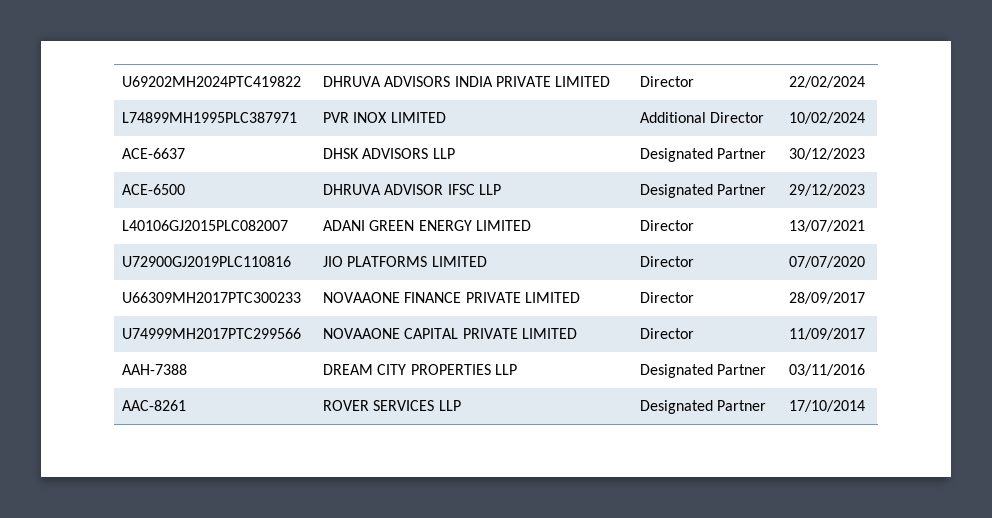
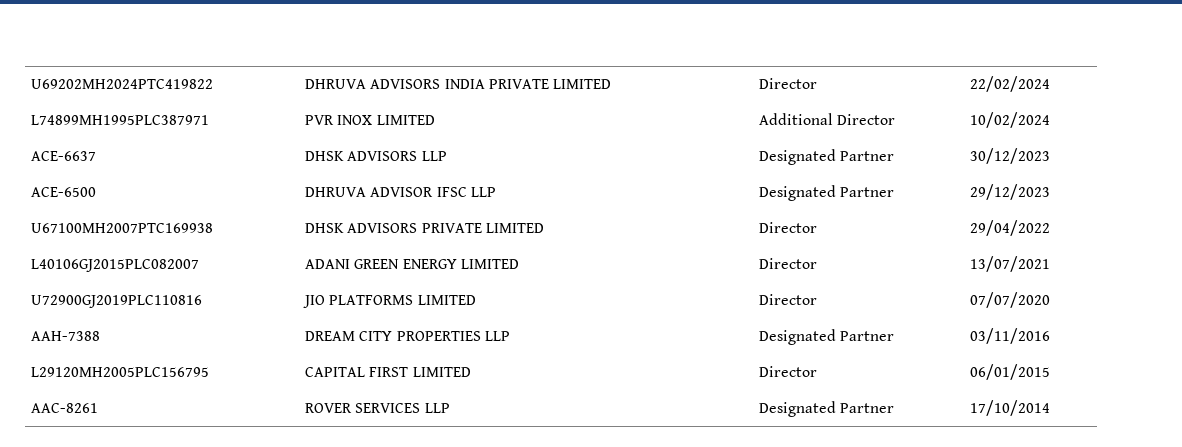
+ U67100MH2007PTC169938 | DHSK ADVISORS PRIVATE LIMITED | Director | 29/04/2022
- U66309MH2017PTC300233 | NOVAAONE FINANCE PRIVATE LIMITED | Director | 28/09/2017
- U74999MH2017PTC299566 | NOVAAONE CAPITAL PRIVATE LIMITED | Director | 11/09/2017
+ L29120MH2005PLC156795 | CAPITAL FIRST LIMITED | Director | 06/01/2015

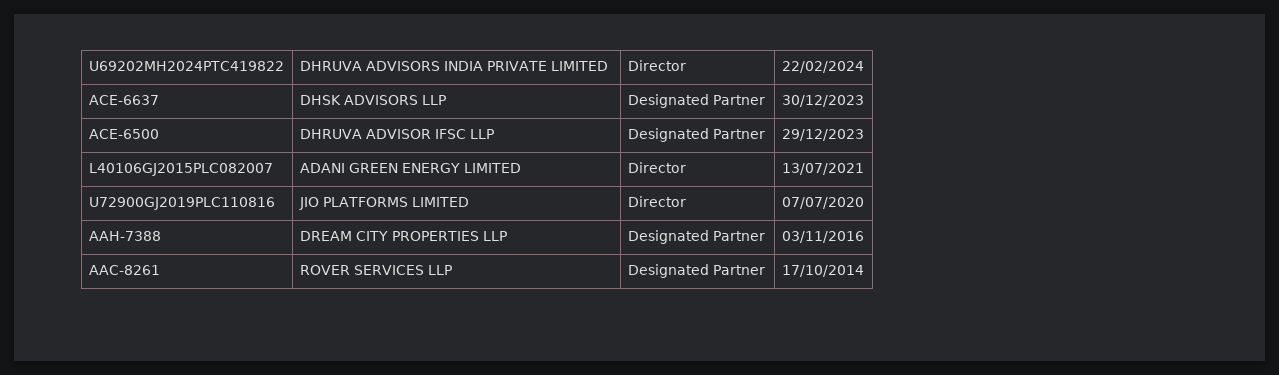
- L74899MH1995PLC387971 | PVR INOX LIMITED | Additional Director | 10/02/2024
- U67100MH2007PTC169938 | DHSK ADVISORS PRIVATE LIMITED | Director | 29/04/2022
- L29120MH2005PLC156795 | CAPITAL FIRST LIMITED | Director | 06/01/2015

